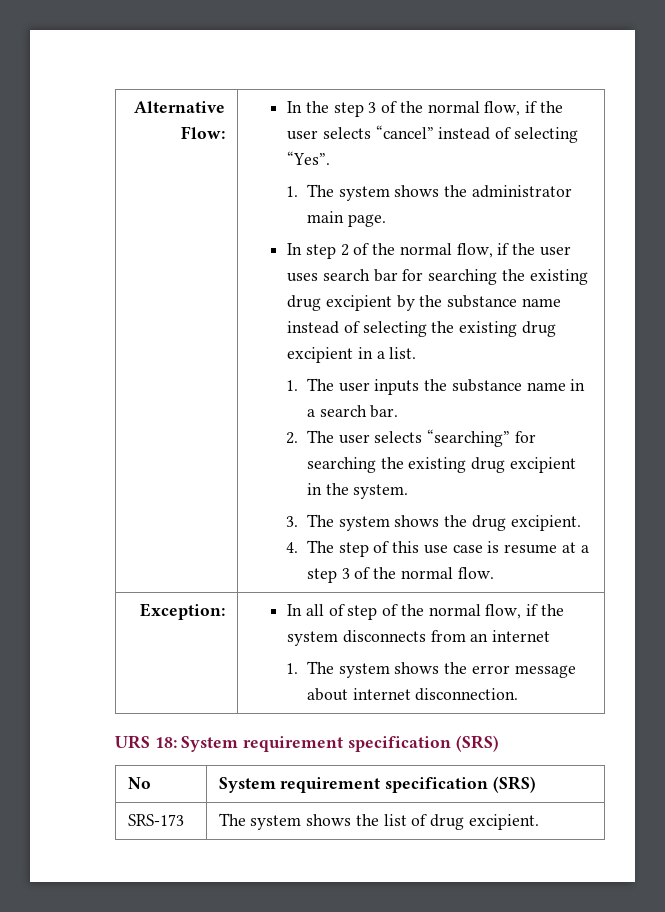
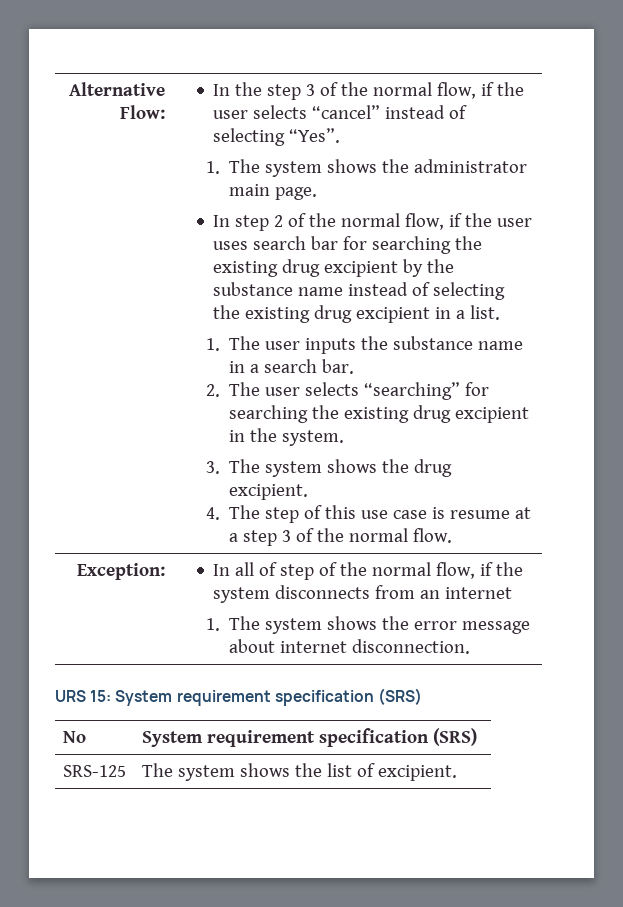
- URS 18: System requirement specification (SRS)
+ URS 15: System requirement specification (SRS)
- SRS-173 | The system shows the list of drug excipient.
+ SRS-125 | The system shows the list of excipient.

